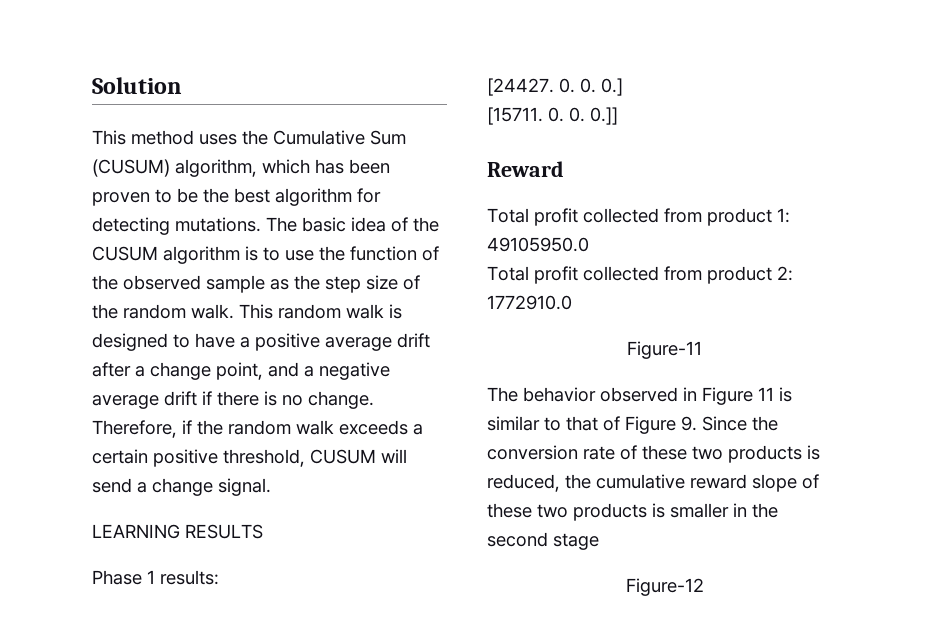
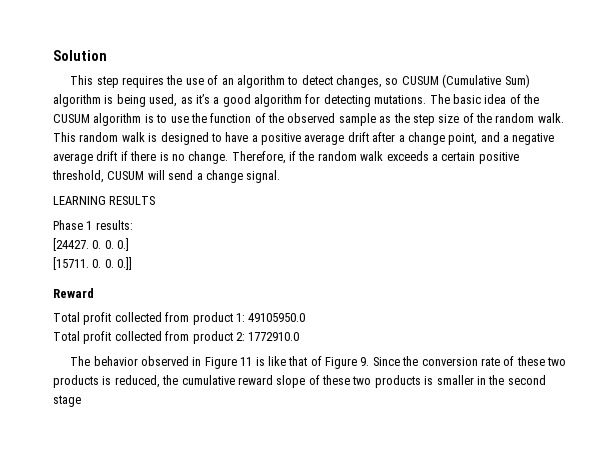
- This method uses the Cumulative Sum (CUSUM) algorithm, which has been proven to be the best algorithm for detecting mutations.
+ This step requires the use of an algorithm to detect changes, so CUSUM (Cumulative Sum) algorithm is being used, as it’s a good algorithm for detecting mutations.
- Figure-11
- The behavior observed in Figure 11 is similar to that of Figure 9. Since the conversion rate of these two products is reduced, the cumulative reward slope of these two products is smaller in the second stage
+ The behavior observed in Figure 11 is like that of Figure 9. Since the conversion rate of these two products is reduced, the cumulative reward slope of these two products is smaller in the second stage
- Figure-12

